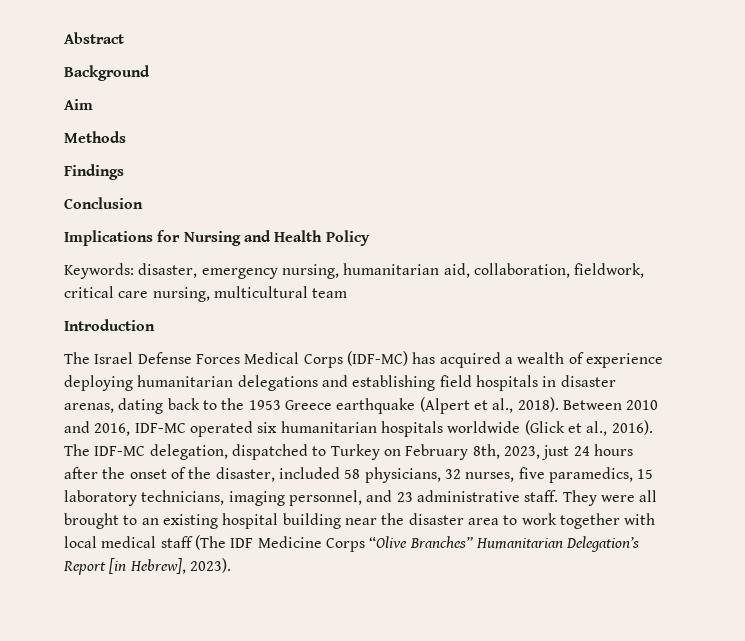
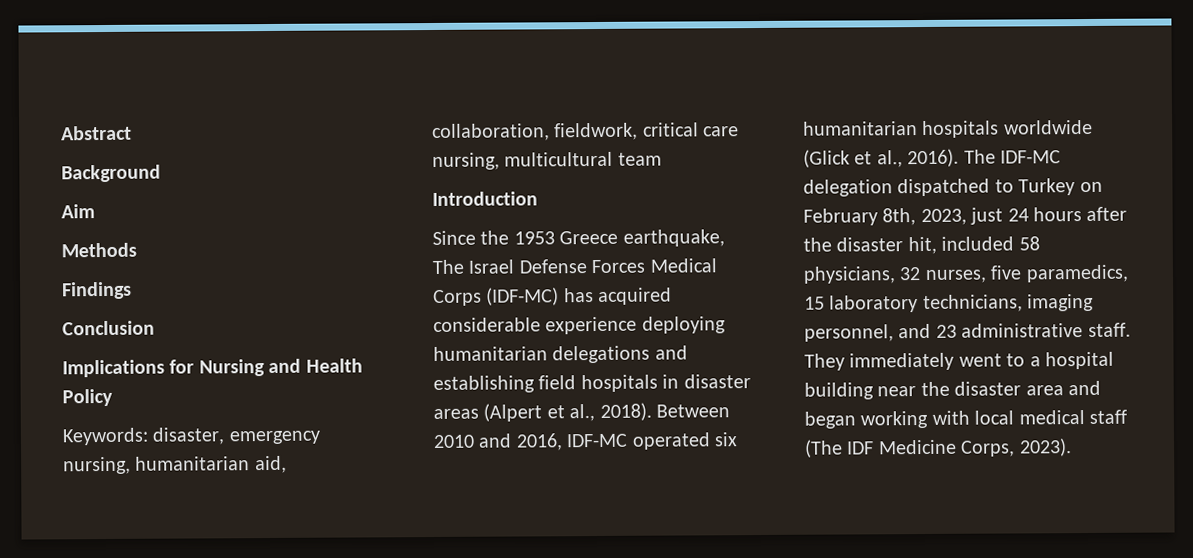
- The Israel Defense Forces Medical Corps (IDF-MC) has acquired a wealth of experience deploying humanitarian delegations and establishing field hospitals in disaster arenas, dating back to the 1953 Greece earthquake (Alpert et al., 2018).
+ Since the 1953 Greece earthquake, The Israel Defense Forces Medical Corps (IDF-MC) has acquired considerable experience deploying humanitarian delegations and establishing field hospitals in disaster areas (Alpert et al., 2018).
- The IDF-MC delegation, dispatched to Turkey on February 8th, 2023, just 24 hours after the onset of the disaster, included 58 physicians, 32 nurses, five paramedics, 15 laboratory technicians, imaging personnel, and 23 administrative staff.
+ The IDF-MC delegation dispatched to Turkey on February 8th, 2023, just 24 hours after the disaster hit, included 58 physicians, 32 nurses, five paramedics, 15 laboratory technicians, imaging personnel, and 23 administrative staff.
- They were all brought to an existing hospital building near the disaster area to work together with local medical staff (The IDF Medicine Corps “Olive Branches” Humanitarian Delegation’s Report [in Hebrew], 2023).
+ They immediately went to a hospital building near the disaster area and began working with local medical staff (The IDF Medicine Corps, 2023).

